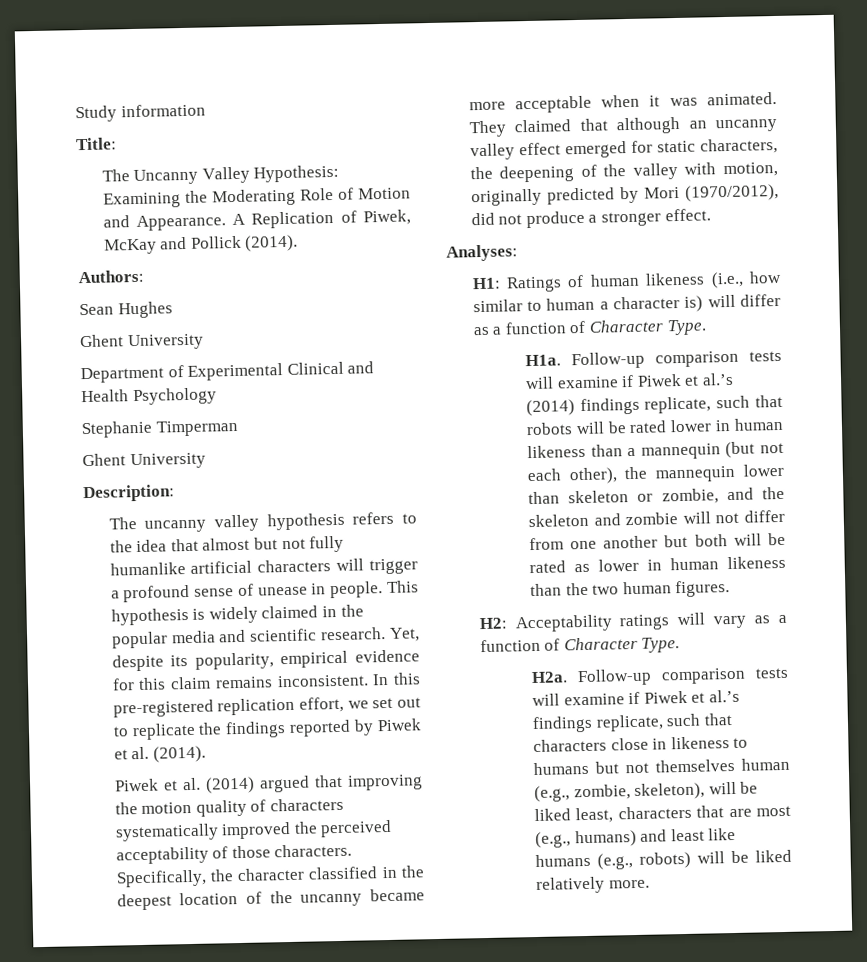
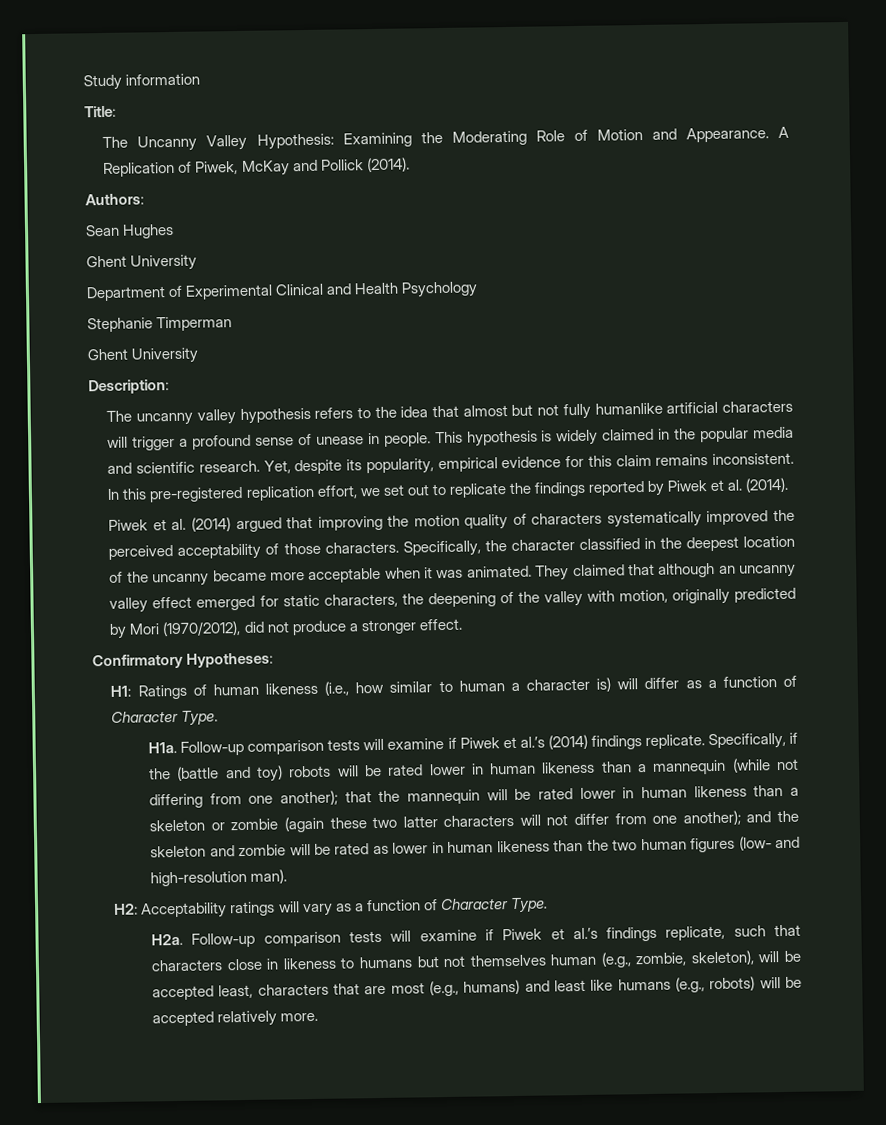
- Analyses:
+ Confirmatory Hypotheses:
- H1a. Follow-up comparison tests will examine if Piwek et al.’s (2014) findings replicate, such that robots will be rated lower in human likeness than a mannequin (but not each other), the mannequin lower than skeleton or zombie, and the skeleton and zombie will not differ from one another but both will be rated as lower in human likeness than the two human figures.
+ H1a. Follow-up comparison tests will examine if Piwek et al.’s (2014) findings replicate. Specifically, if the (battle and toy) robots will be rated lower in human likeness than a mannequin (while not differing from one another); that the mannequin will be rated lower in human likeness than a skeleton or zombie (again these two latter characters will not differ from one another); and the skeleton and zombie will be rated as lower in human likeness than the two human figures (low- and high-resolution man).
- H2a. Follow-up comparison tests will examine if Piwek et al.’s findings replicate, such that characters close in likeness to humans but not themselves human (e.g., zombie, skeleton), will be liked least, characters that are most (e.g., humans) and least like humans (e.g., robots) will be liked relatively more.
+ H2a. Follow-up comparison tests will examine if Piwek et al.’s findings replicate, such that characters close in likeness to humans but not themselves human (e.g., zombie, skeleton), will be accepted least, characters that are most (e.g., humans) and least like humans (e.g., robots) will be accepted relatively more.

